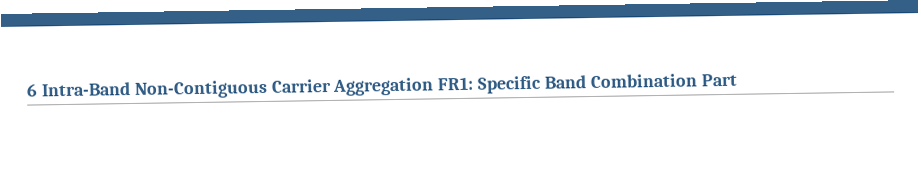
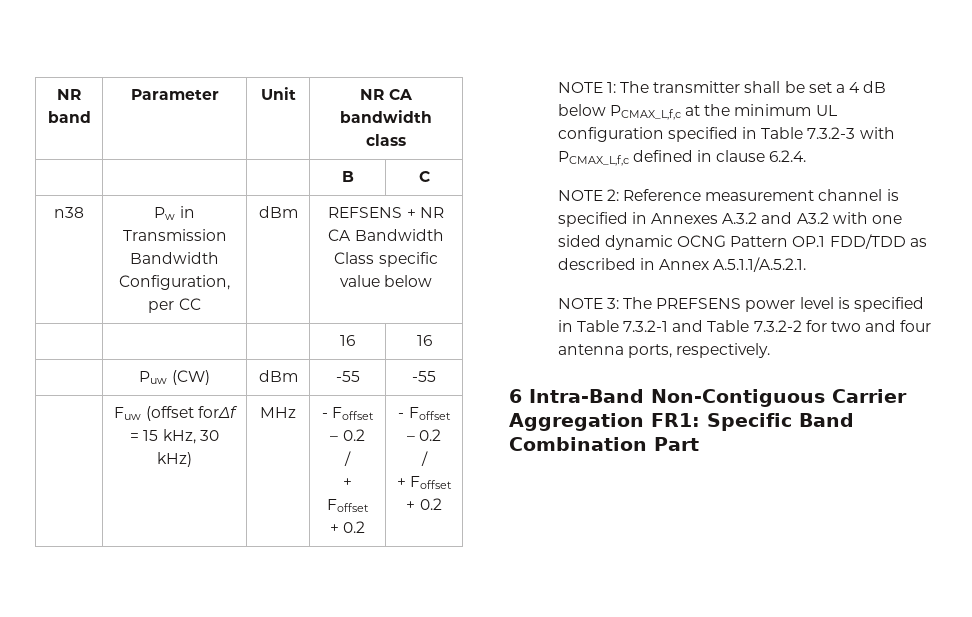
+ NR band | Parameter | Unit | NR CA bandwidth class
+ | | | B | C
+ n38 | Pw in Transmission Bandwidth Configuration, per CC | dBm | REFSENS + NR CA Bandwidth Class specific value below
+ | | | 16 | 16
+ | Puw (CW) | dBm | -55 | -55
+ | Fuw (offset forΔf = 15 kHz, 30 kHz) | MHz | - Foffset – 0.2
+ /
+ + Foffset + 0.2 | - Foffset – 0.2
+ /
+ + Foffset + 0.2
+ NOTE 1: The transmitter shall be set a 4 dB below PCMAX_L,f,c at the minimum UL configuration specified in Table 7.3.2-3 with PCMAX_L,f,c defined in clause 6.2.4.
+ NOTE 2: Reference measurement channel is specified in Annexes A.3.2 and A3.2 with one sided dynamic OCNG Pattern OP.1 FDD/TDD as described in Annex A.5.1.1/A.5.2.1.
+ NOTE 3: The PREFSENS power level is specified in Table 7.3.2-1 and Table 7.3.2-2 for two and four antenna ports, respectively.

